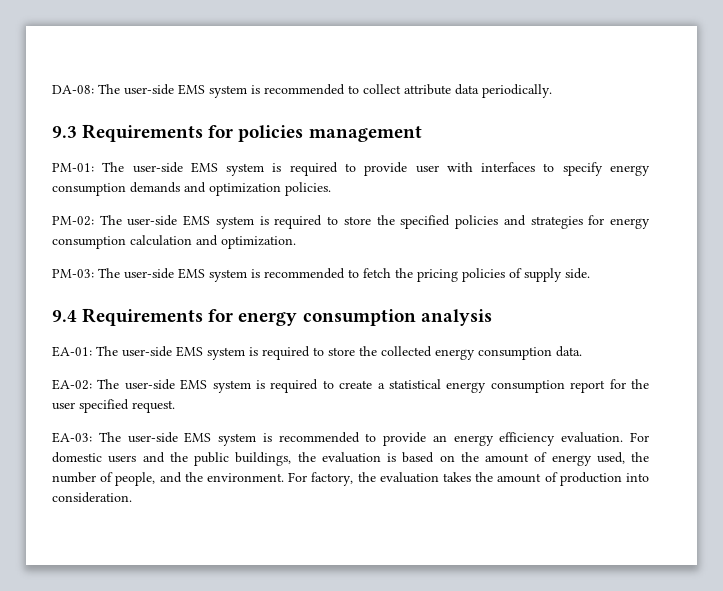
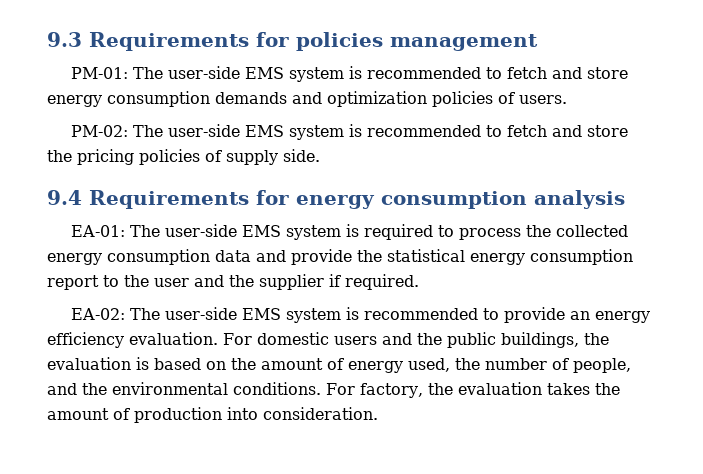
- DA-08: The user-side EMS system is recommended to collect attribute data periodically.
- PM-01: The user-side EMS system is required to provide user with interfaces to specify energy consumption demands and optimization policies.
+ PM-01: The user-side EMS system is recommended to fetch and store energy consumption demands and optimization policies of users.
- PM-02: The user-side EMS system is required to store the specified policies and strategies for energy consumption calculation and optimization.
- PM-03: The user-side EMS system is recommended to fetch the pricing policies of supply side.
+ PM-02: The user-side EMS system is recommended to fetch and store the pricing policies of supply side.
- EA-01: The user-side EMS system is required to store the collected energy consumption data.
- EA-02: The user-side EMS system is required to create a statistical energy consumption report for the user specified request.
- EA-03: The user-side EMS system is recommended to provide an energy efficiency evaluation.
+ EA-01: The user-side EMS system is required to process the collected energy consumption data and provide the statistical energy consumption report to the user and the supplier if required.
+ EA-02: The user-side EMS system is recommended to provide an energy efficiency evaluation.
- For domestic users and the public buildings, the evaluation is based on the amount of energy used, the number of people, and the environment.
+ For domestic users and the public buildings, the evaluation is based on the amount of energy used, the number of people, and the environmental conditions.

